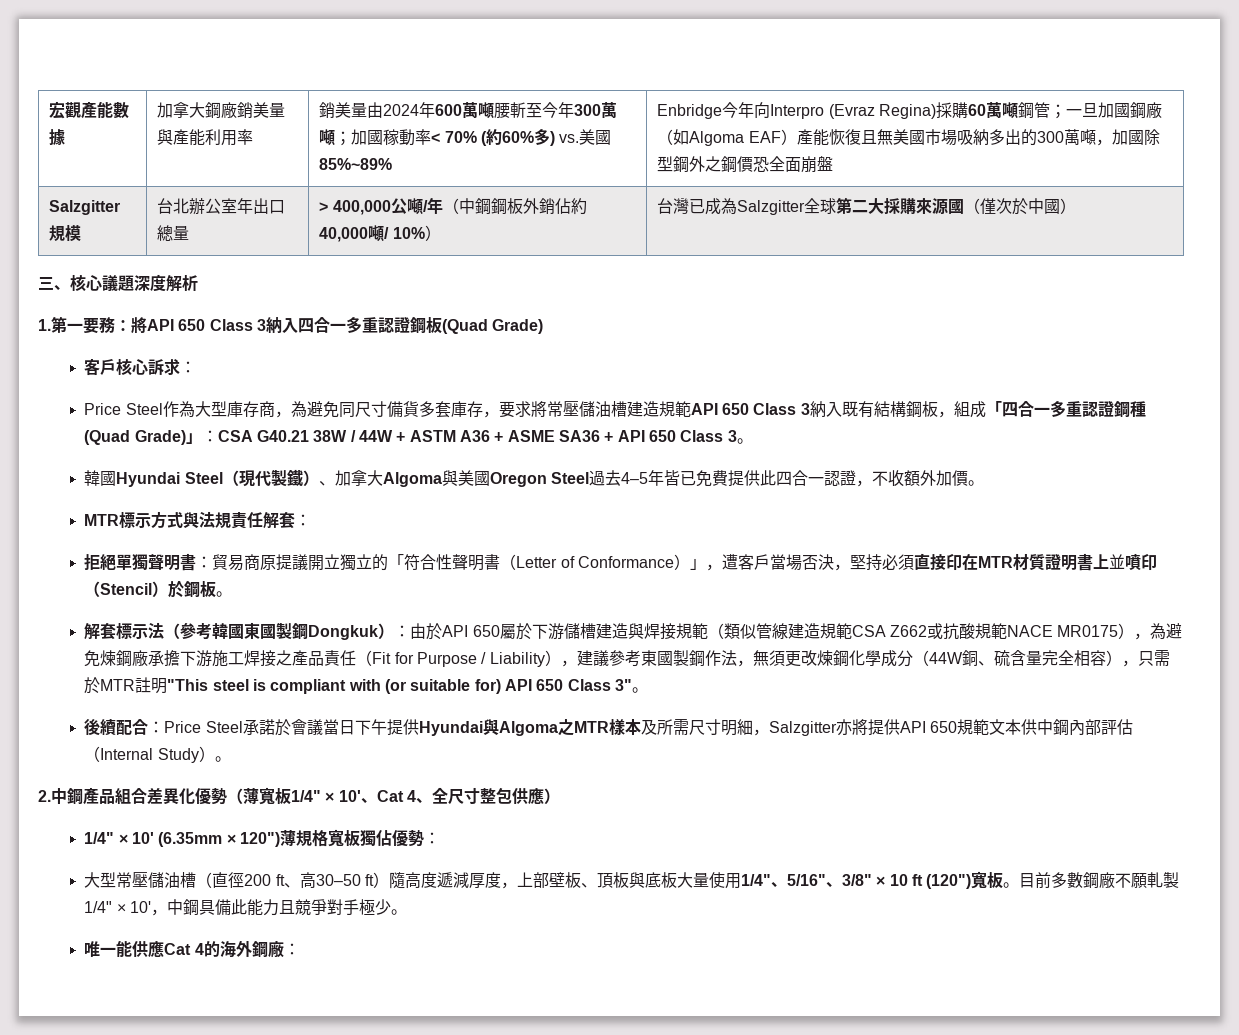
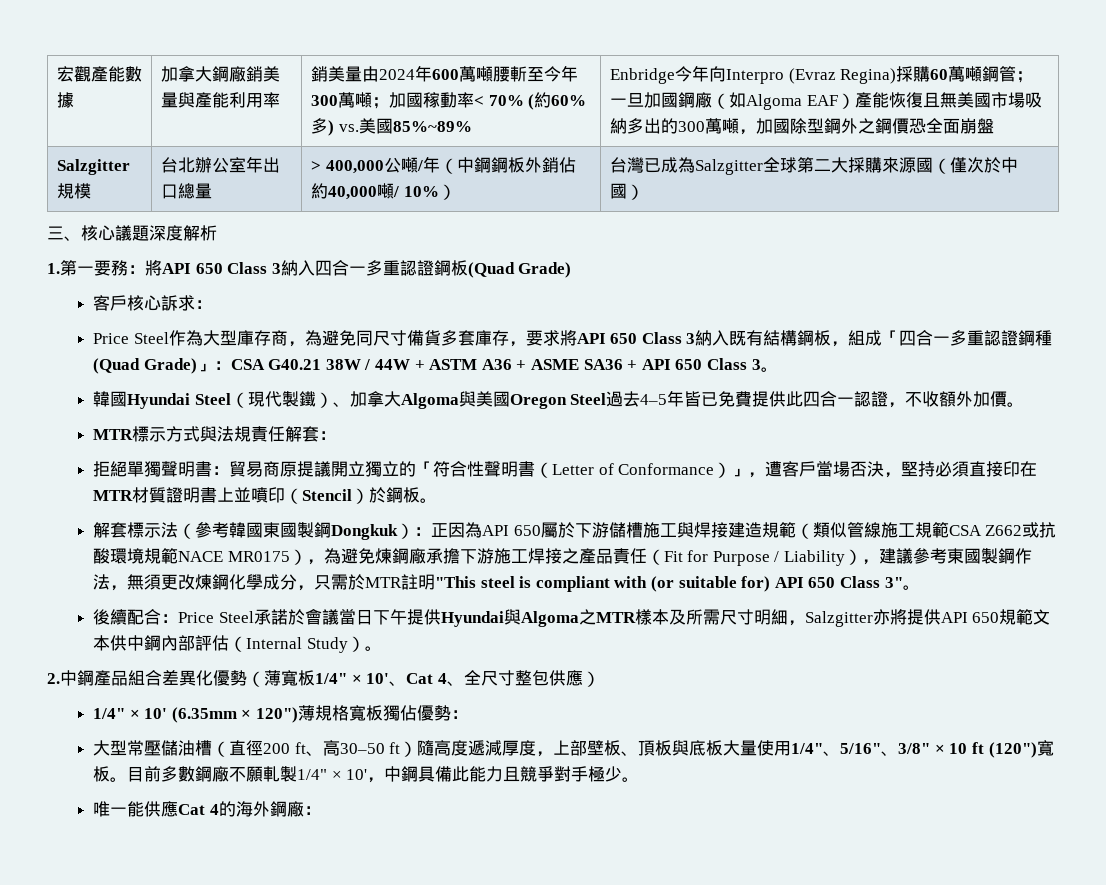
- Price Steel作為大型庫存商，為避免同尺寸備貨多套庫存，要求將常壓儲油槽建造規範API 650 Class 3納入既有結構鋼板，組成「四合一多重認證鋼種(Quad Grade)」：CSA G40.21 38W / 44W + ASTM A36 + ASME SA36 + API 650 Class 3。
+ Price Steel作為大型庫存商，為避免同尺寸備貨多套庫存，要求將API 650 Class 3納入既有結構鋼板，組成「四合一多重認證鋼種(Quad Grade)」：CSA G40.21 38W / 44W + ASTM A36 + ASME SA36 + API 650 Class 3。
- 由於API 650屬於下游儲槽建造與焊接規範（類似管線建造規範CSA Z662或抗酸規範NACE MR0175），為避免煉鋼廠承擔下游施工焊接之產品責任（Fit for Purpose / Liability），建議參考東國製鋼作法，無須更改煉鋼化學成分（44W銅、硫含量完全相容），只需於MTR註明"This steel is compliant with (or suitable for) API 650 Class 3"。
+ 正因為API 650屬於下游儲槽施工與焊接建造規範（類似管線施工規範CSA Z662或抗酸環境規範NACE MR0175），為避免煉鋼廠承擔下游施工焊接之產品責任（Fit for Purpose / Liability），建議參考東國製鋼作法，無須更改煉鋼化學成分，只需於MTR註明"This steel is compliant with (or suitable for) API 650 Class 3"。

